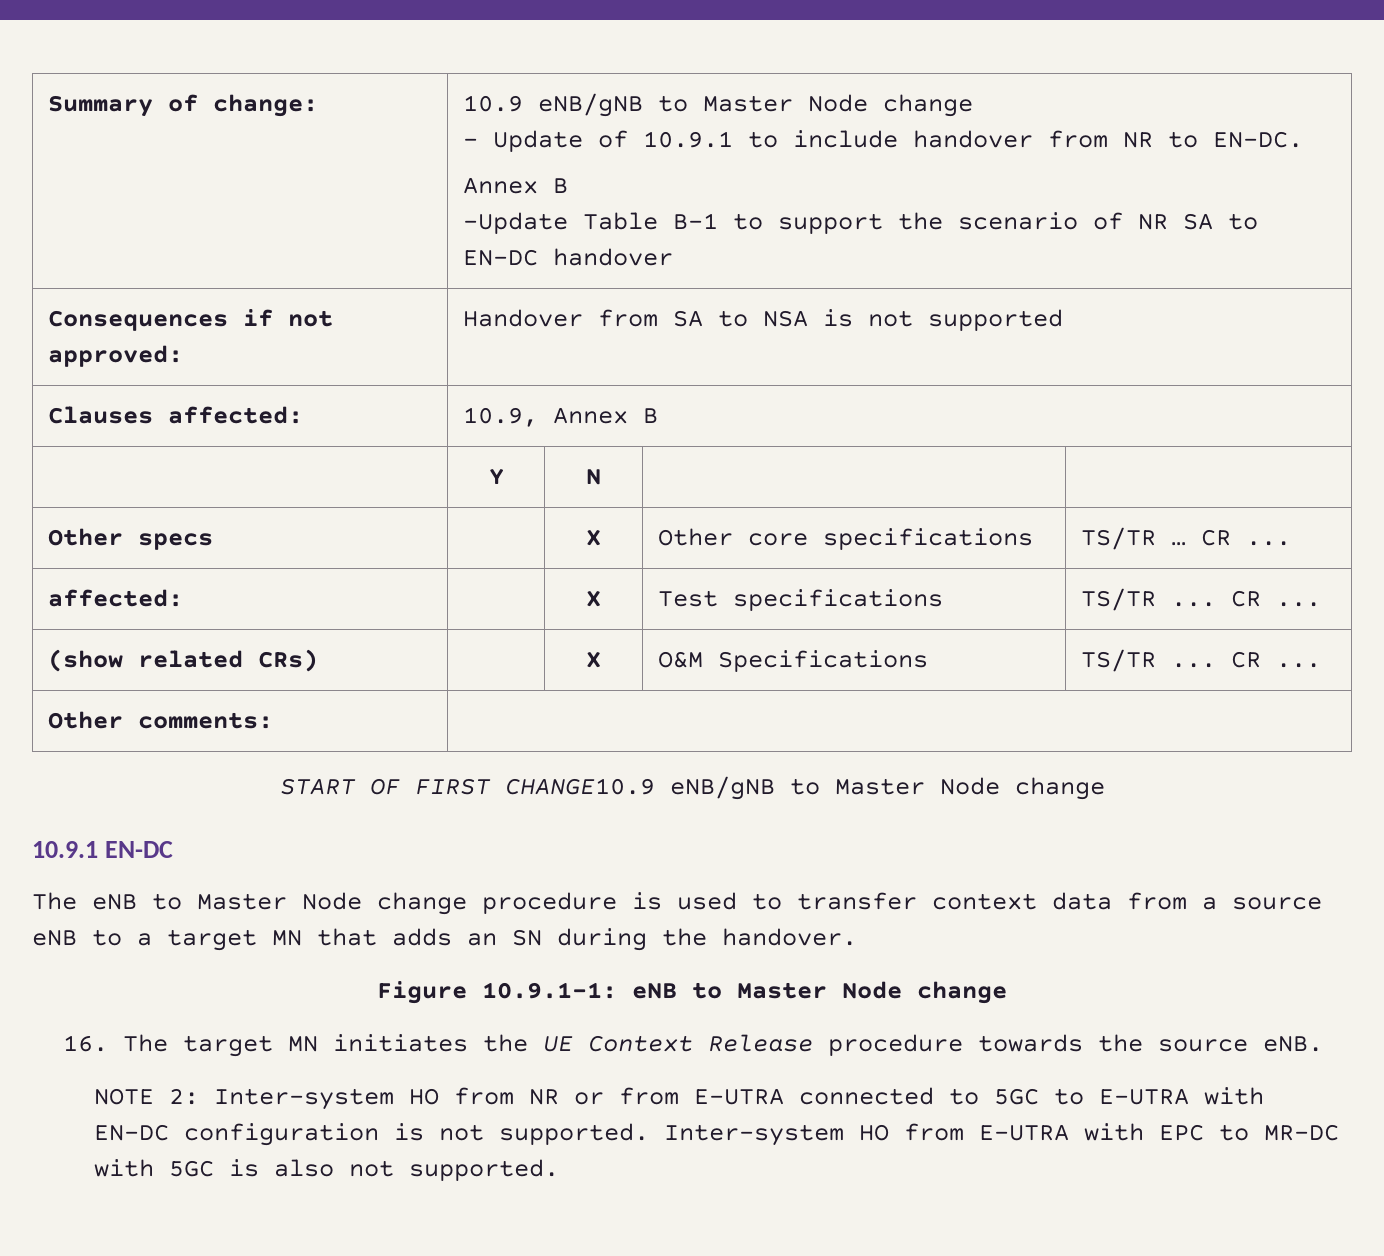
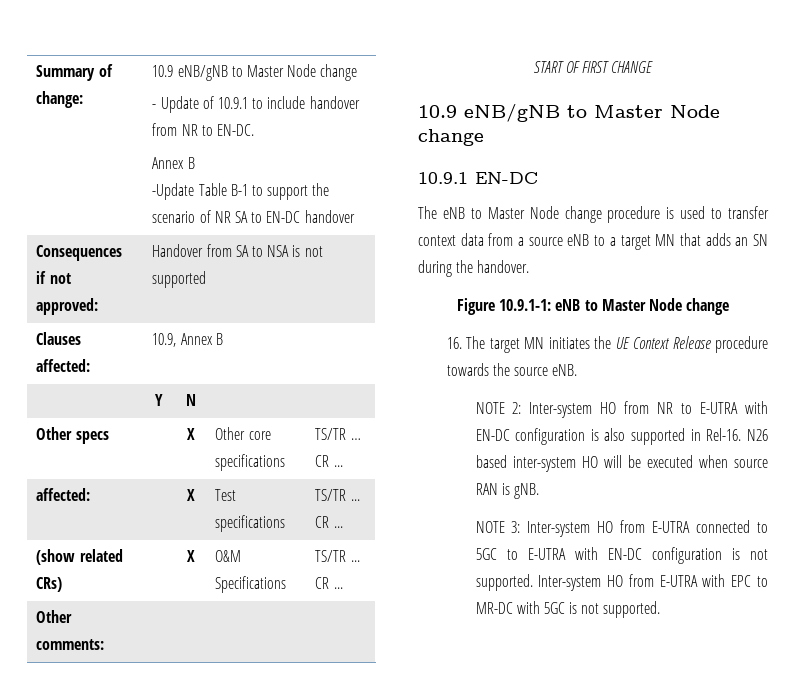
- START OF FIRST CHANGE10.9 eNB/gNB to Master Node change
+ START OF FIRST CHANGE
+ 10.9 eNB/gNB to Master Node change
- NOTE 2: Inter-system HO from NR or from E-UTRA connected to 5GC to E-UTRA with EN-DC configuration is not supported.
+ NOTE 2: Inter-system HO from NR to E-UTRA with EN-DC configuration is also supported in Rel-16. N26 based inter-system HO will be executed when source RAN is gNB.
+ NOTE 3: Inter-system HO from E-UTRA connected to 5GC to E-UTRA with EN-DC configuration is not supported.
- Inter-system HO from E-UTRA with EPC to MR-DC with 5GC is also not supported.
+ Inter-system HO from E-UTRA with EPC to MR-DC with 5GC is not supported.

